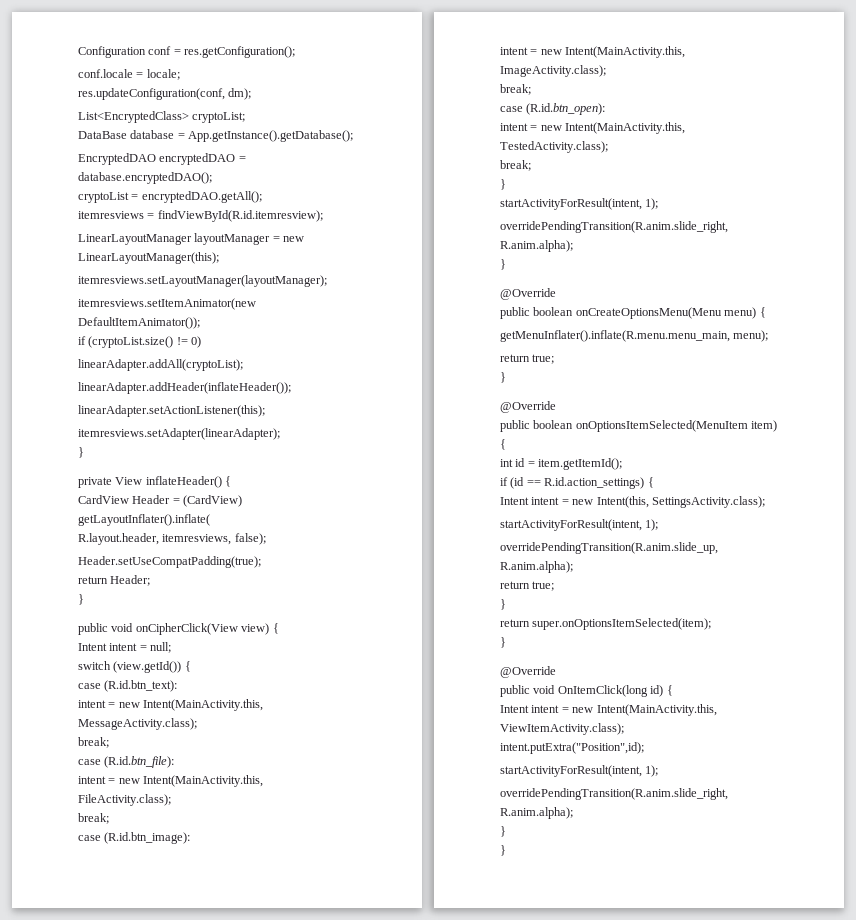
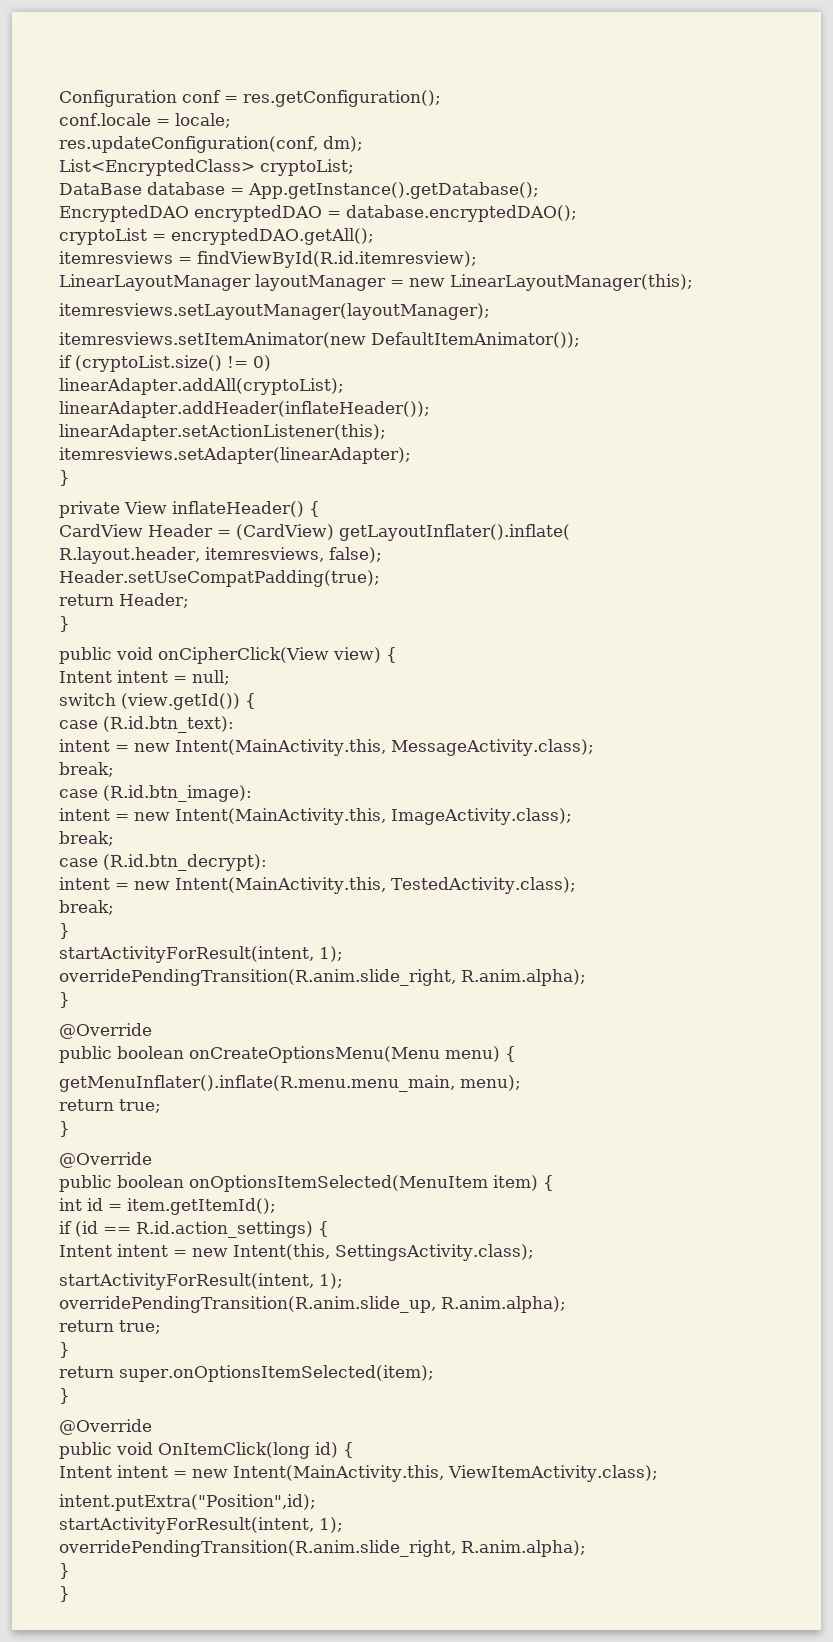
- case (R.id.btn_file):
- intent = new Intent(MainActivity.this, FileActivity.class);
- break;
- case (R.id.btn_open):
+ case (R.id.btn_decrypt):

